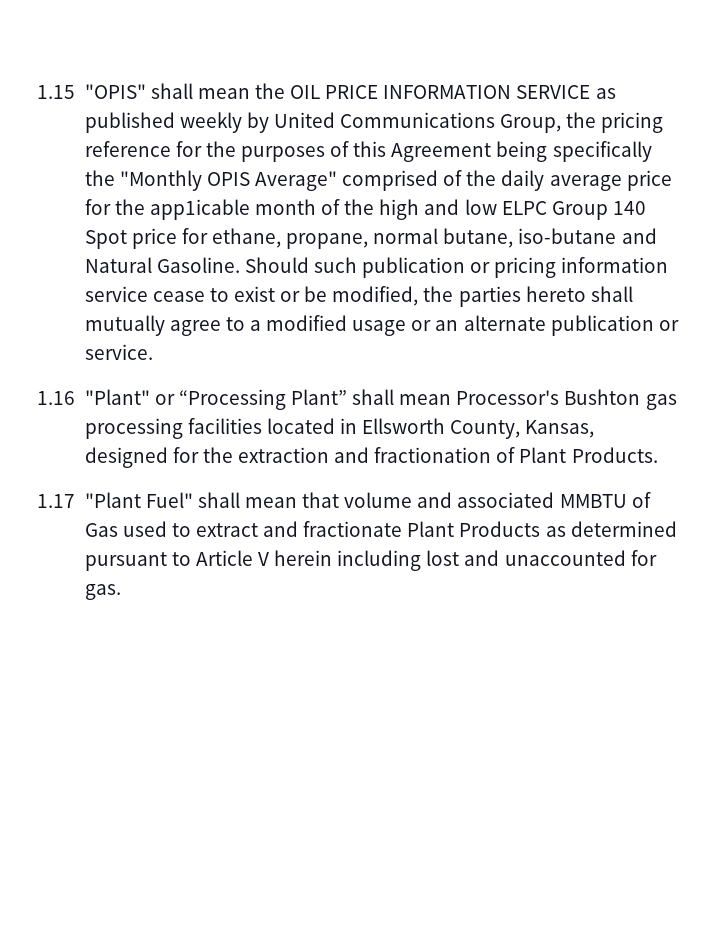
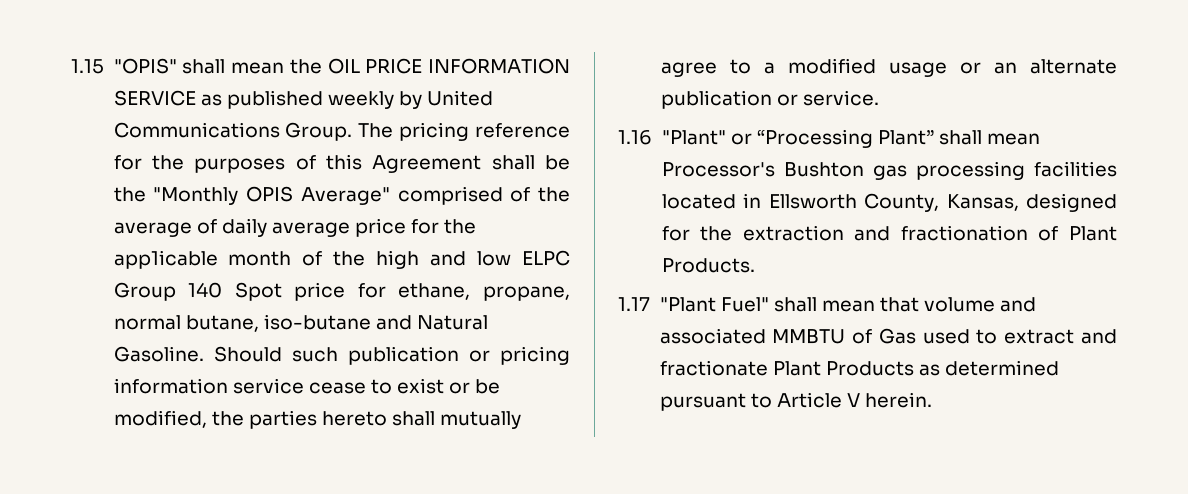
- 1.15 "OPIS" shall mean the OIL PRICE INFORMATION SERVICE as published weekly by United Communications Group, the pricing reference for the purposes of this Agreement being specifically the "Monthly OPIS Average" comprised of the daily average price for the app1icable month of the high and low ELPC Group 140 Spot price for ethane, propane, normal butane, iso-butane and Natural Gasoline.
+ 1.15 "OPIS" shall mean the OIL PRICE INFORMATION SERVICE as published weekly by United Communications Group. The pricing reference for the purposes of this Agreement shall be the "Monthly OPIS Average" comprised of the average of daily average price for the app1icable month of the high and low ELPC Group 140 Spot price for ethane, propane, normal butane, iso-butane and Natural Gasoline.
- 1.17 "Plant Fuel" shall mean that volume and associated MMBTU of Gas used to extract and fractionate Plant Products as determined pursuant to Article V herein including lost and unaccounted for gas.
+ 1.17 "Plant Fuel" shall mean that volume and associated MMBTU of Gas used to extract and fractionate Plant Products as determined pursuant to Article V herein.

